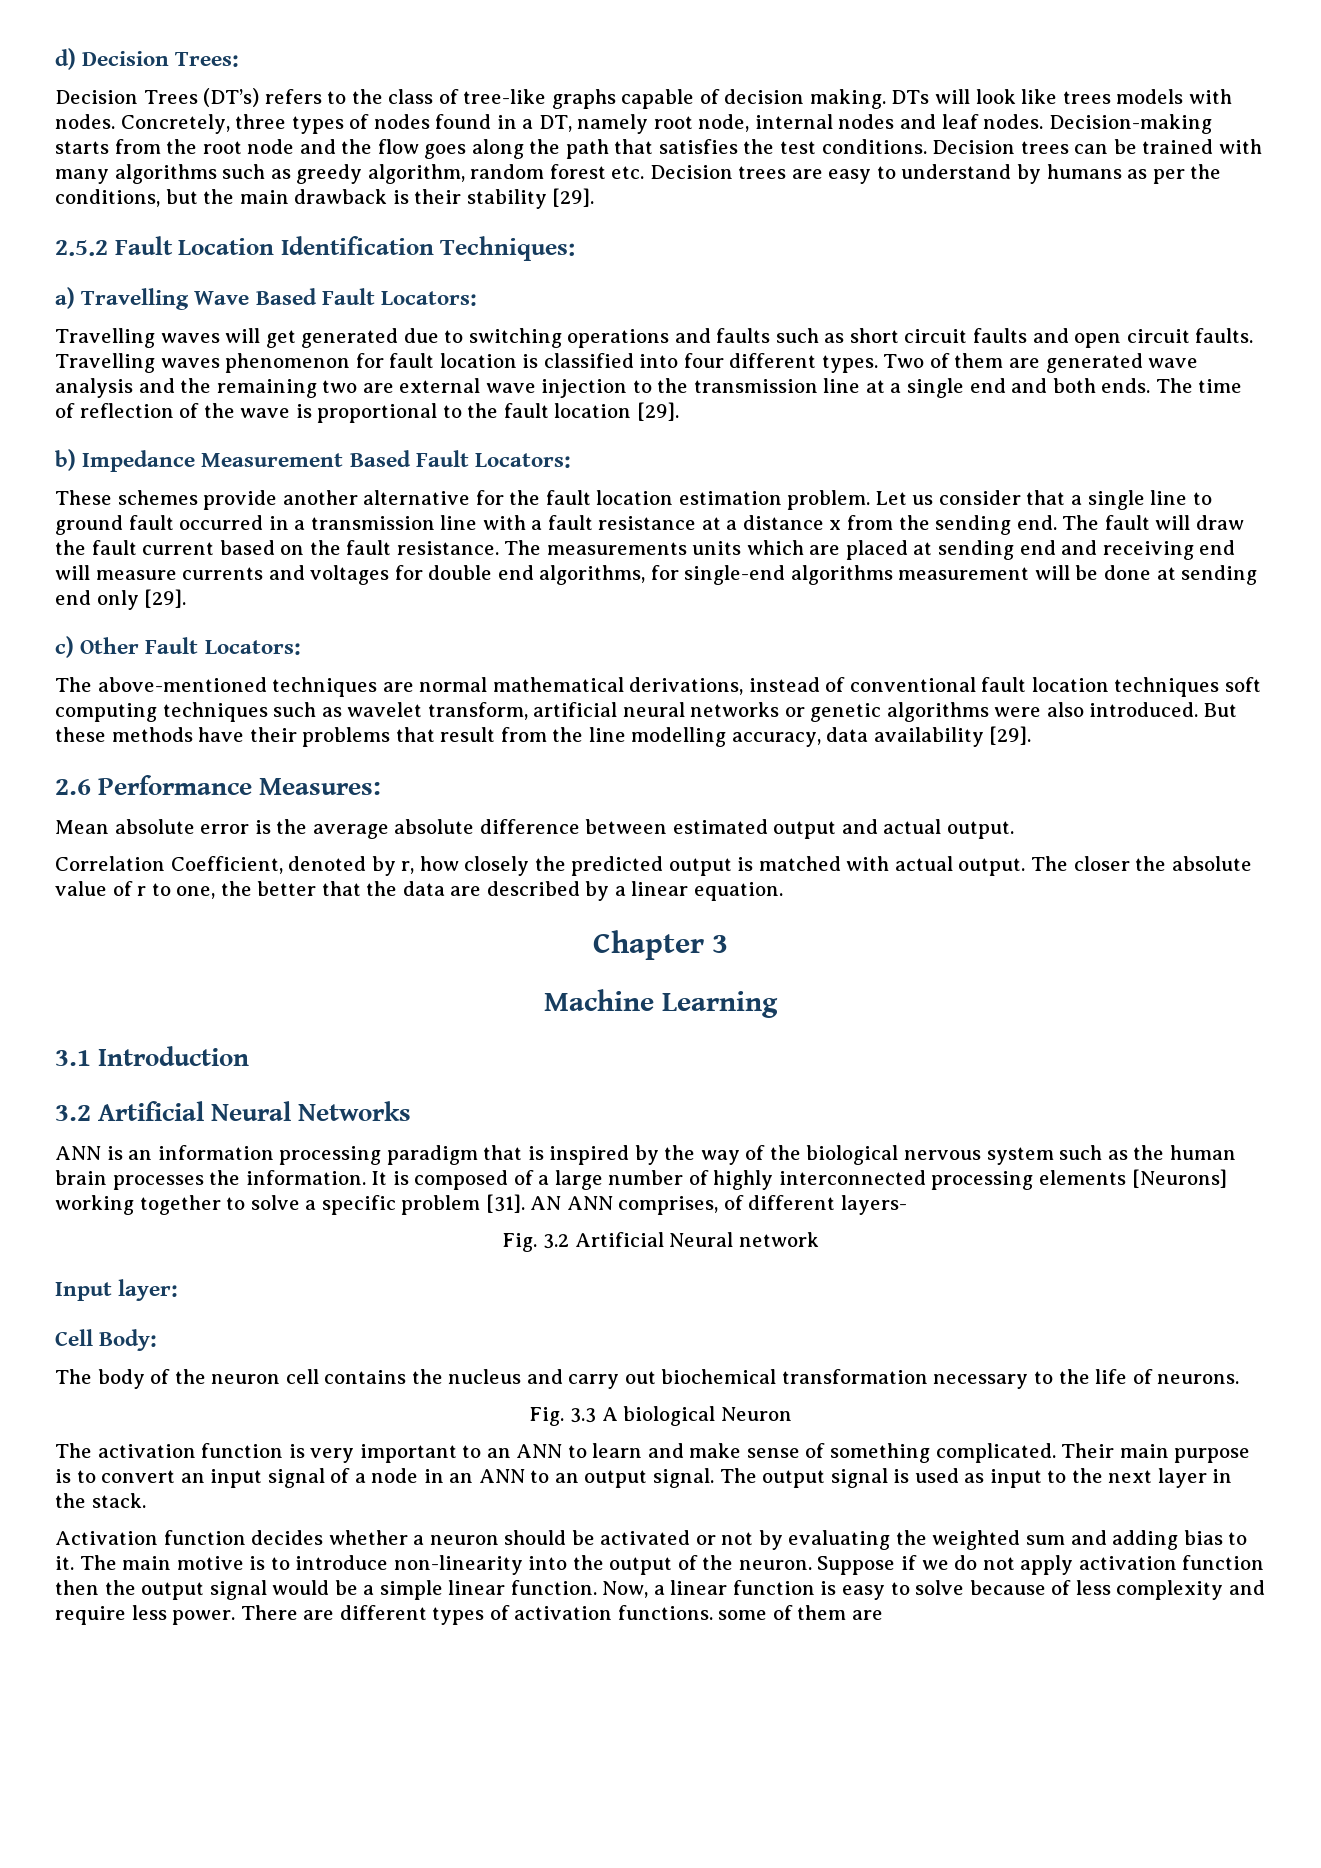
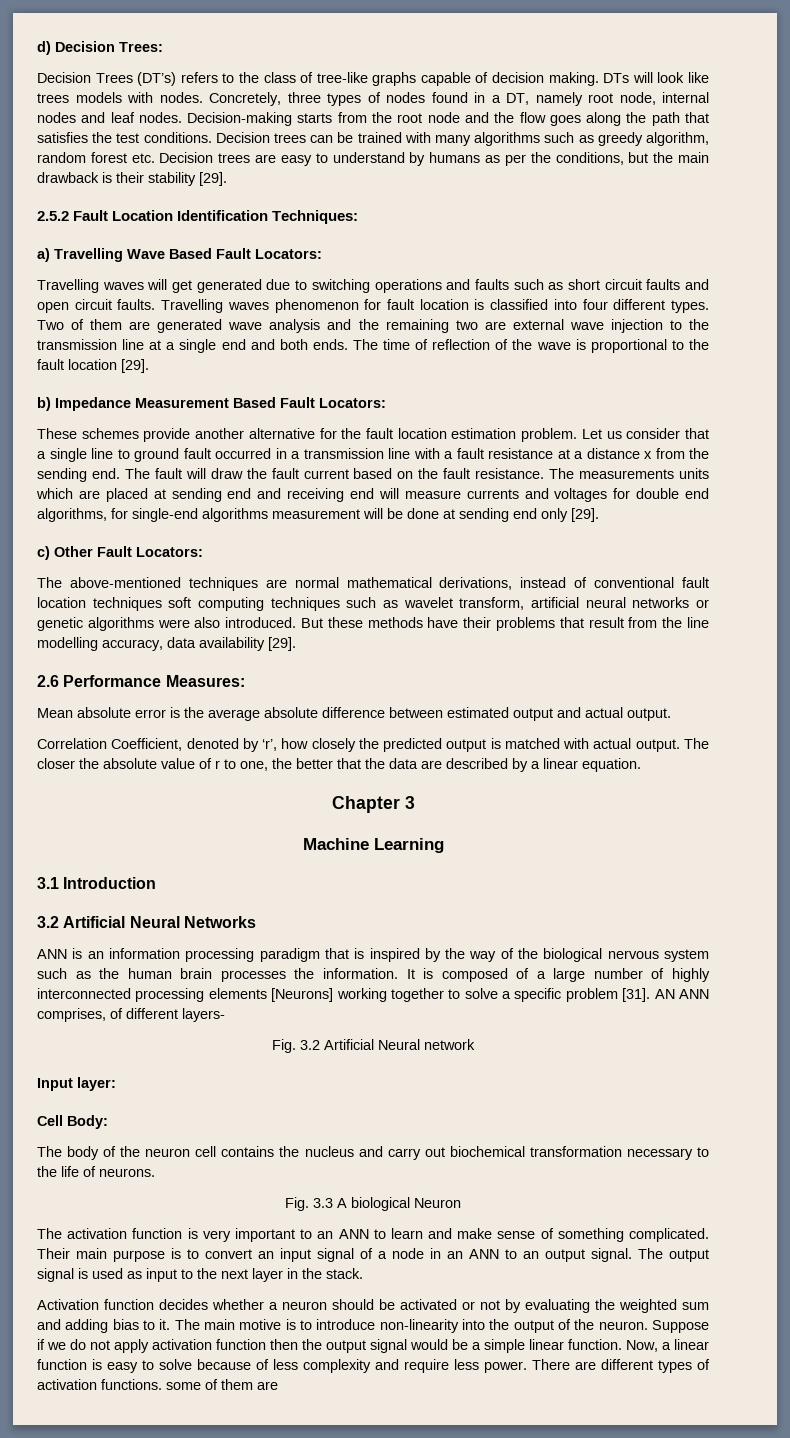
- Correlation Coefficient, denoted by r, how closely the predicted output is matched with actual output.
+ Correlation Coefficient, denoted by ‘r’, how closely the predicted output is matched with actual output.

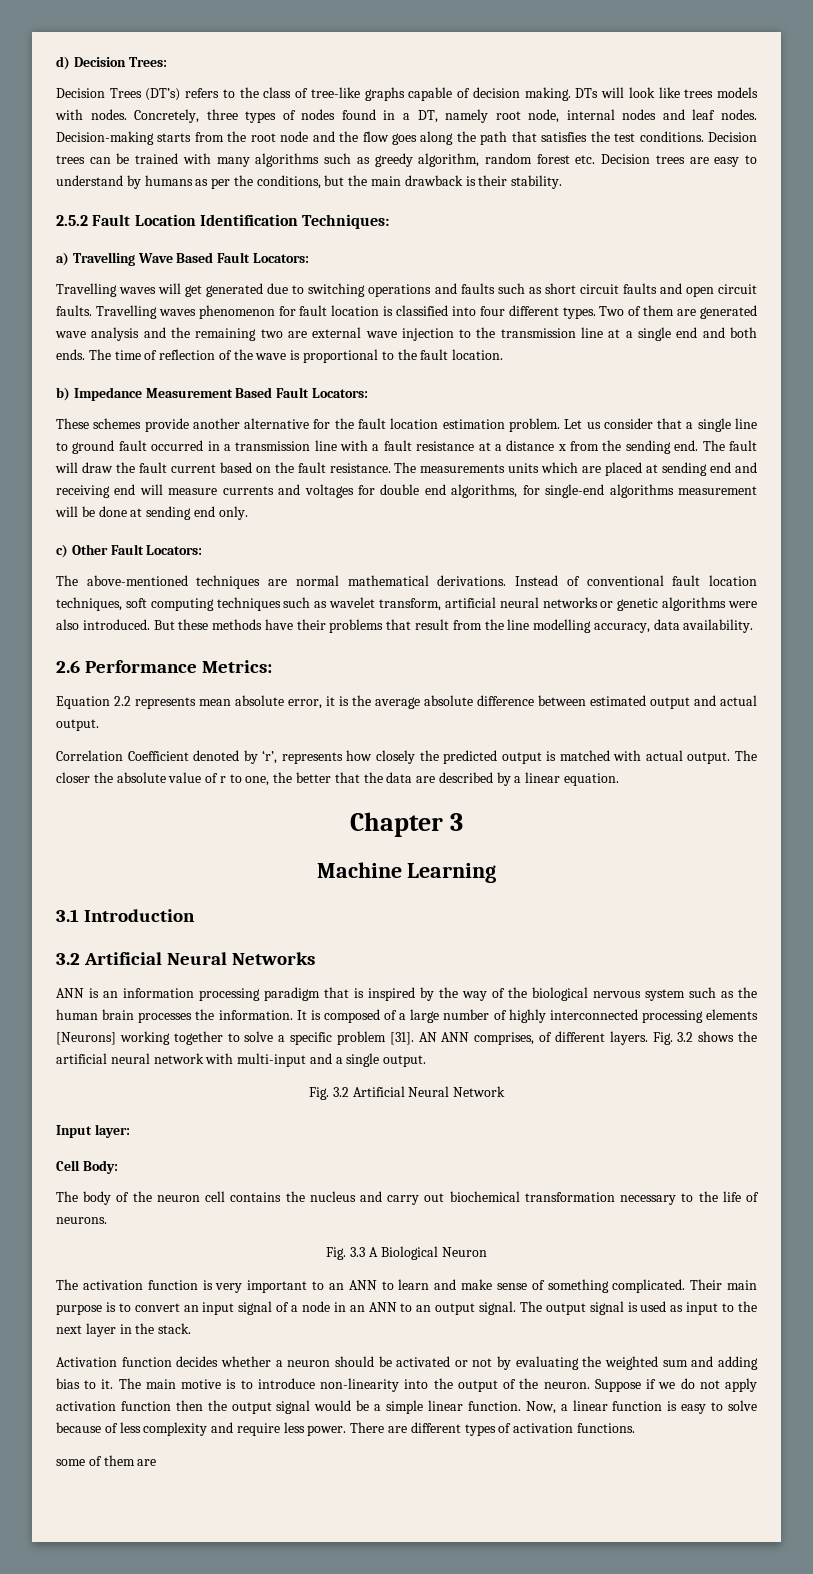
- Decision trees can be trained with many algorithms such as greedy algorithm, random forest etc. Decision trees are easy to understand by humans as per the conditions, but the main drawback is their stability [29].
+ Decision trees can be trained with many algorithms such as greedy algorithm, random forest etc. Decision trees are easy to understand by humans as per the conditions, but the main drawback is their stability.
- The time of reflection of the wave is proportional to the fault location [29].
+ The time of reflection of the wave is proportional to the fault location.
- The measurements units which are placed at sending end and receiving end will measure currents and voltages for double end algorithms, for single-end algorithms measurement will be done at sending end only [29].
+ The measurements units which are placed at sending end and receiving end will measure currents and voltages for double end algorithms, for single-end algorithms measurement will be done at sending end only.
- The above-mentioned techniques are normal mathematical derivations, instead of conventional fault location techniques soft computing techniques such as wavelet transform, artificial neural networks or genetic algorithms were also introduced.
+ The above-mentioned techniques are normal mathematical derivations. Instead of conventional fault location techniques, soft computing techniques such as wavelet transform, artificial neural networks or genetic algorithms were also introduced.
- But these methods have their problems that result from the line modelling accuracy, data availability [29].
+ But these methods have their problems that result from the line modelling accuracy, data availability.
- 2.6 Performance Measures:
- Mean absolute error is the average absolute difference between estimated output and actual output.
+ 2.6 Performance Metrics:
+ Equation 2.2 represents mean absolute error, it is the average absolute difference between estimated output and actual output.
- Correlation Coefficient, denoted by ‘r’, how closely the predicted output is matched with actual output.
+ Correlation Coefficient denoted by ‘r’, represents how closely the predicted output is matched with actual output.
- AN ANN comprises, of different layers-
+ AN ANN comprises, of different layers. Fig. 3.2 shows the artificial neural network with multi-input and a single output.
- Fig. 3.2 Artificial Neural network
+ Fig. 3.2 Artificial Neural Network
- Fig. 3.3 A biological Neuron
+ Fig. 3.3 A Biological Neuron
- There are different types of activation functions. some of them are
+ There are different types of activation functions.
+ some of them are

